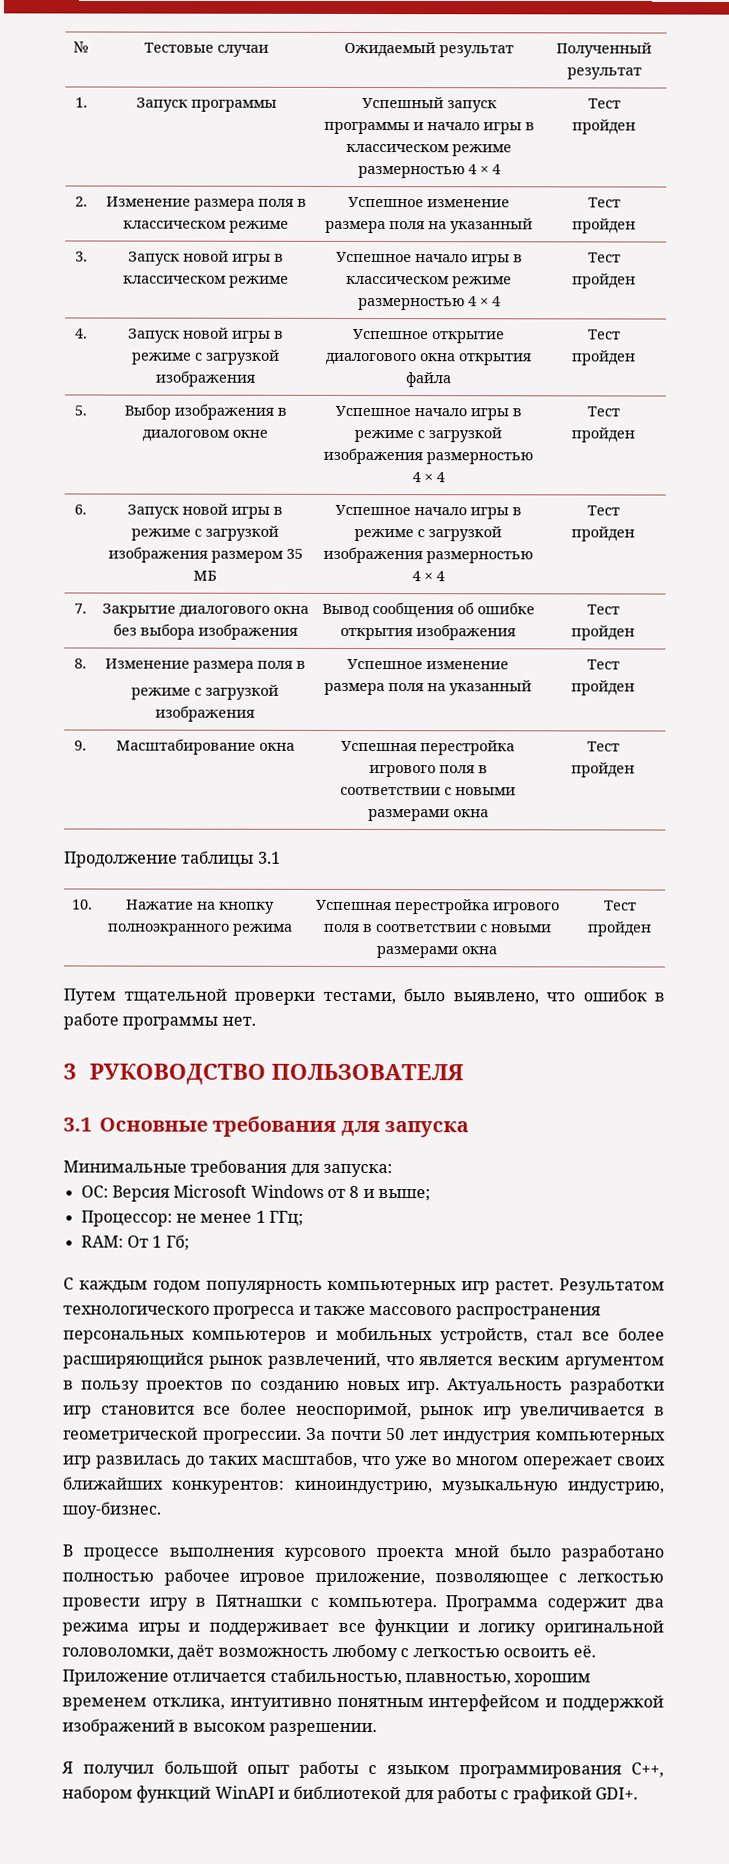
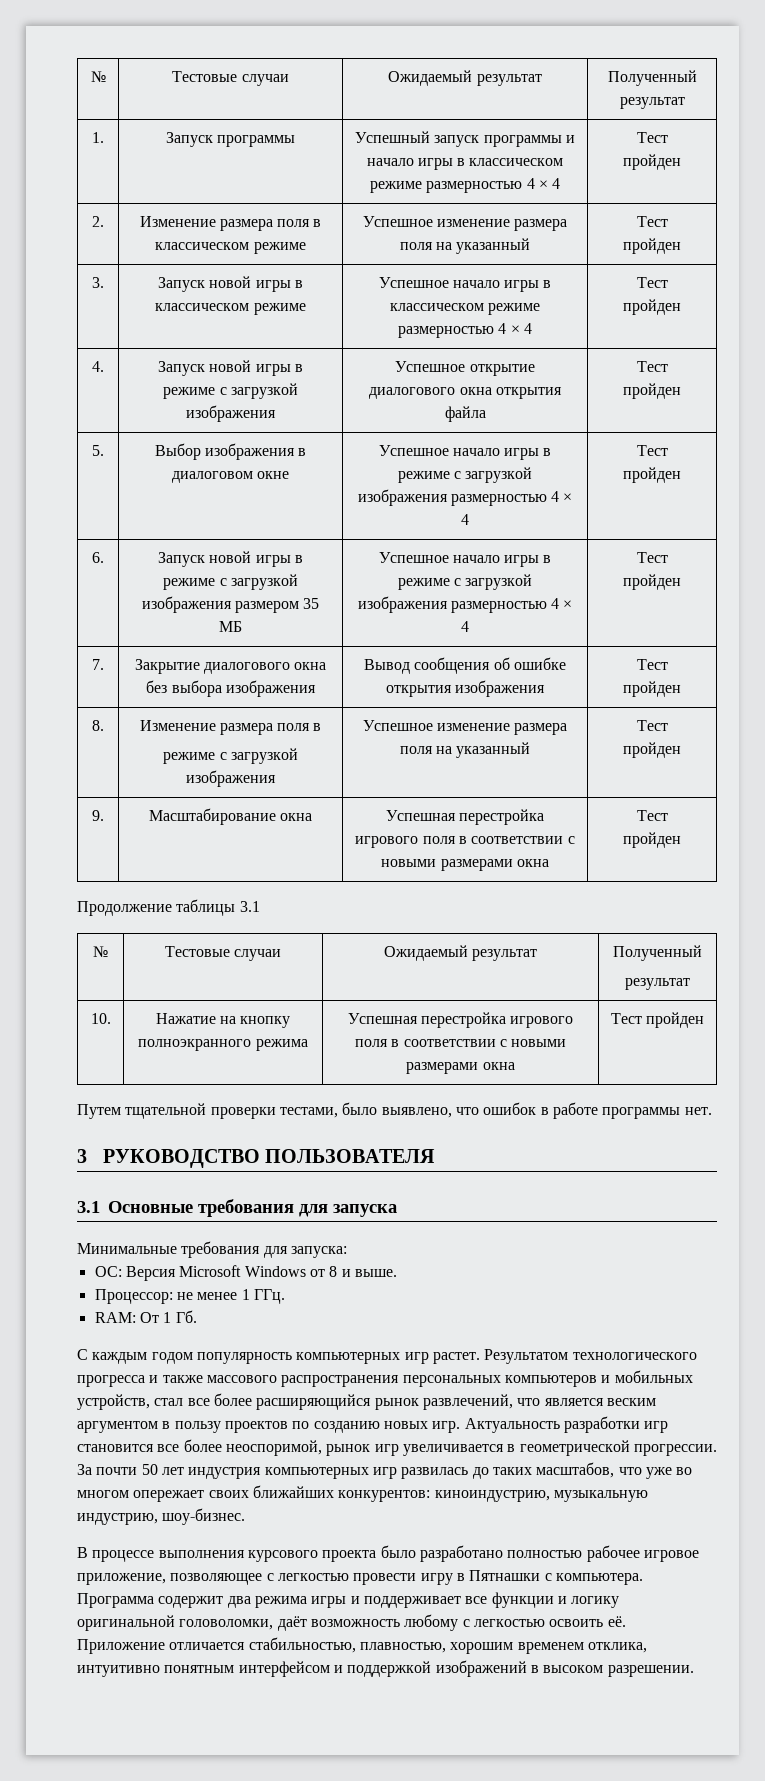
  Продолжение таблицы 3.1
+ № | Тестовые случаи | Ожидаемый результат | Полученный
+ результат
- ОС: Версия Microsoft Windows от 8 и выше;
+ ОС: Версия Microsoft Windows от 8 и выше.
- Процессор: не менее 1 ГГц;
+ Процессор: не менее 1 ГГц.
- RAM: От 1 Гб;
+ RAM: От 1 Гб.
- В процессе выполнения курсового проекта мной было разработано полностью рабочее игровое приложение, позволяющее с легкостью провести игру в Пятнашки с компьютера.
+ В процессе выполнения курсового проекта было разработано полностью рабочее игровое приложение, позволяющее с легкостью провести игру в Пятнашки с компьютера.
- Я получил большой опыт работы с языком программирования C++, набором функций WinAPI и библиотекой для работы с графикой GDI+.

